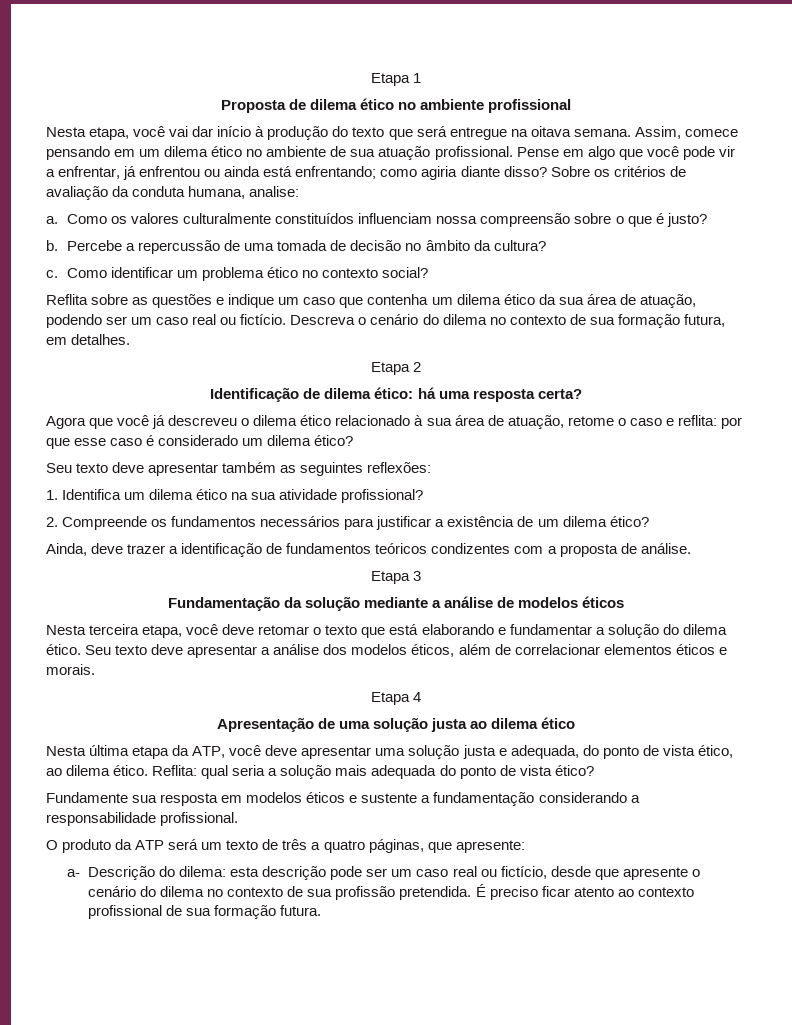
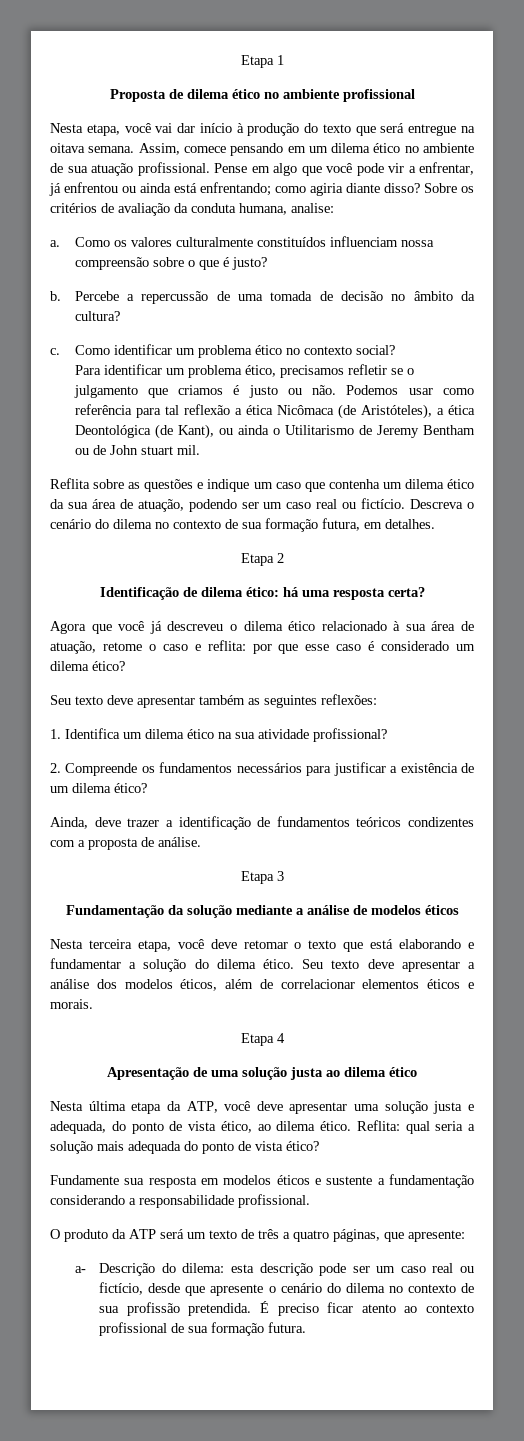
+ Para identificar um problema ético, precisamos refletir se o julgamento que criamos é justo ou não. Podemos usar como referência para tal reflexão a ética Nicômaca (de Aristóteles), a ética Deontológica (de Kant), ou ainda o Utilitarismo de Jeremy Bentham ou de John stuart mil.

